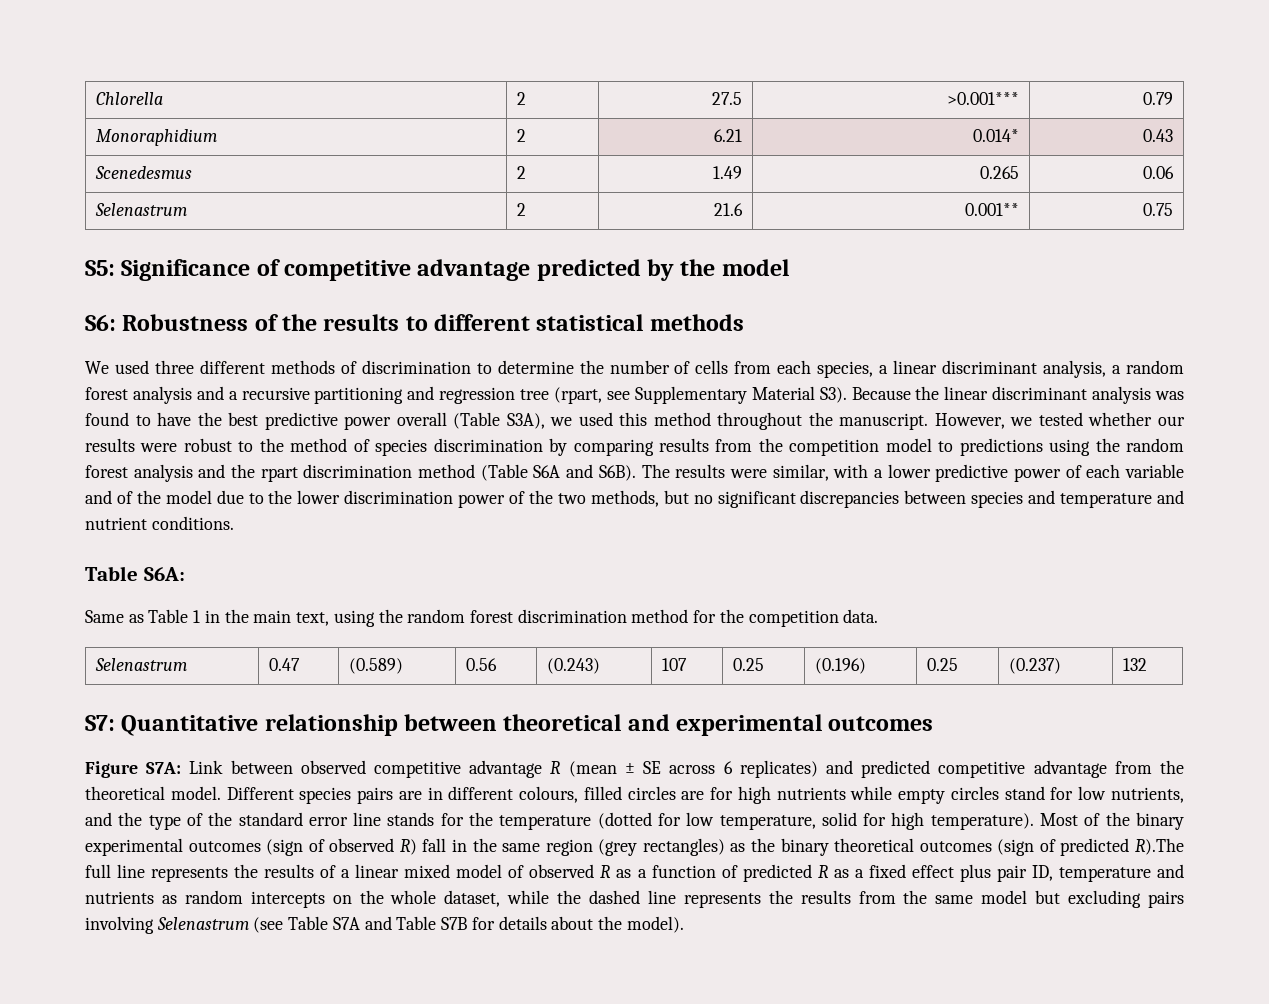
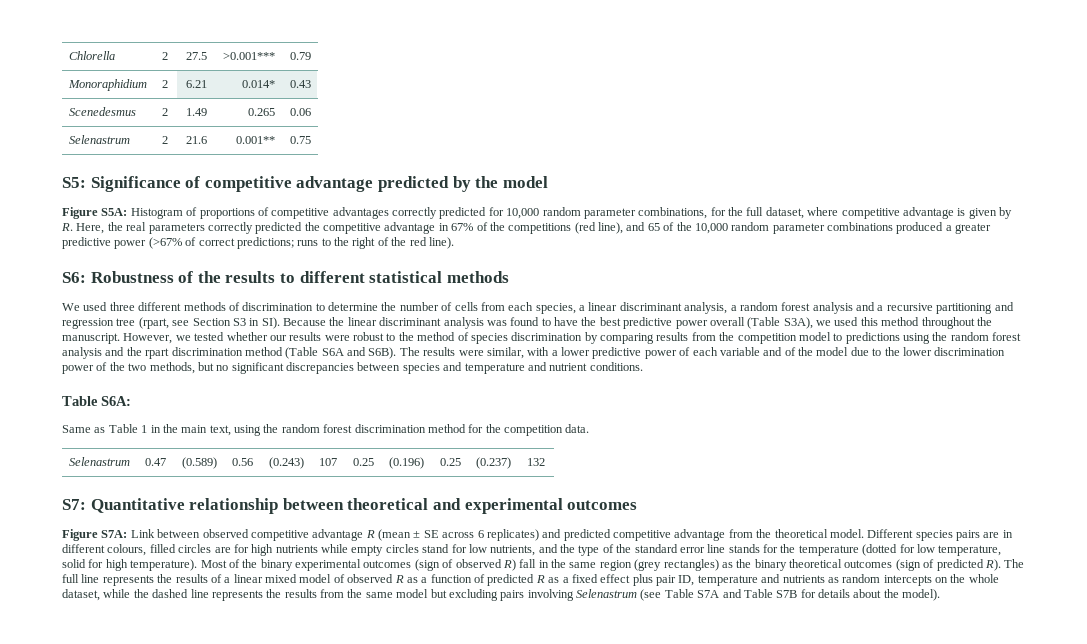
+ Figure S5A: Histogram of proportions of competitive advantages correctly predicted for 10,000 random parameter combinations, for the full dataset, where competitive advantage is given by R. Here, the real parameters correctly predicted the competitive advantage in 67% of the competitions (red line), and 65 of the 10,000 random parameter combinations produced a greater predictive power (>67% of correct predictions; runs to the right of the red line).
- We used three different methods of discrimination to determine the number of cells from each species, a linear discriminant analysis, a random forest analysis and a recursive partitioning and regression tree (rpart, see Supplementary Material S3). Because the linear discriminant analysis was found to have the best predictive power overall (Table S3A), we used this method throughout the manuscript.
+ We used three different methods of discrimination to determine the number of cells from each species, a linear discriminant analysis, a random forest analysis and a recursive partitioning and regression tree (rpart, see Section S3 in SI). Because the linear discriminant analysis was found to have the best predictive power overall (Table S3A), we used this method throughout the manuscript.
- Most of the binary experimental outcomes (sign of observed R) fall in the same region (grey rectangles) as the binary theoretical outcomes (sign of predicted R).The full line represents the results of a linear mixed model of observed R as a function of predicted R as a fixed effect plus pair ID, temperature and nutrients as random intercepts on the whole dataset, while the dashed line represents the results from the same model but excluding pairs involving Selenastrum (see Table S7A and Table S7B for details about the model).
+ Most of the binary experimental outcomes (sign of observed R) fall in the same region (grey rectangles) as the binary theoretical outcomes (sign of predicted R). The full line represents the results of a linear mixed model of observed R as a function of predicted R as a fixed effect plus pair ID, temperature and nutrients as random intercepts on the whole dataset, while the dashed line represents the results from the same model but excluding pairs involving Selenastrum (see Table S7A and Table S7B for details about the model).

